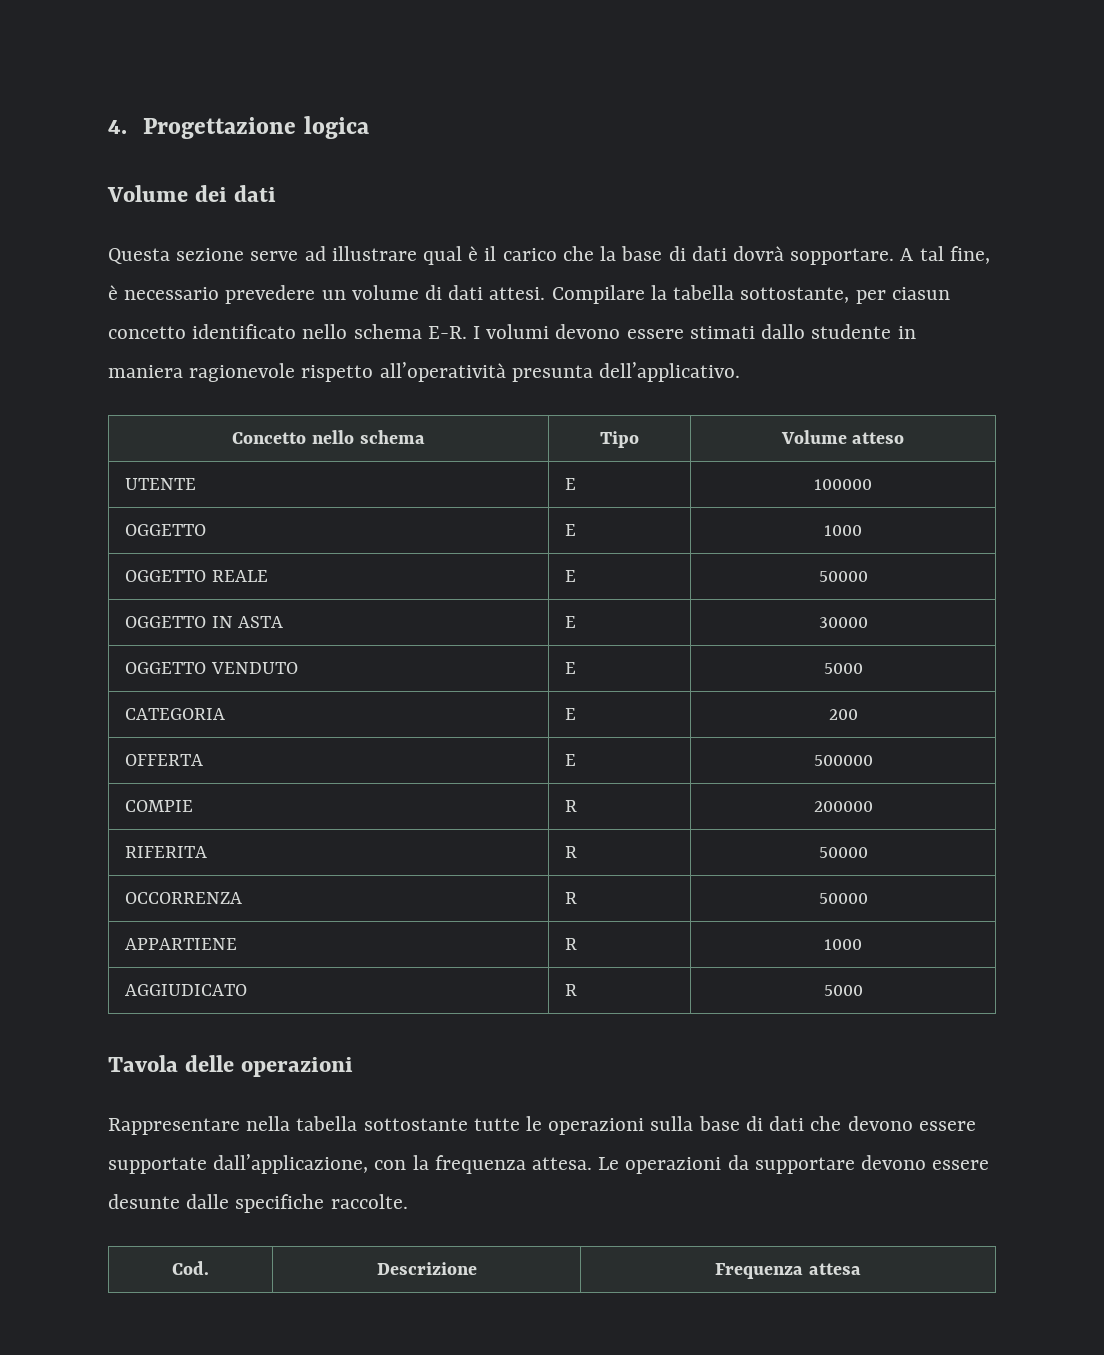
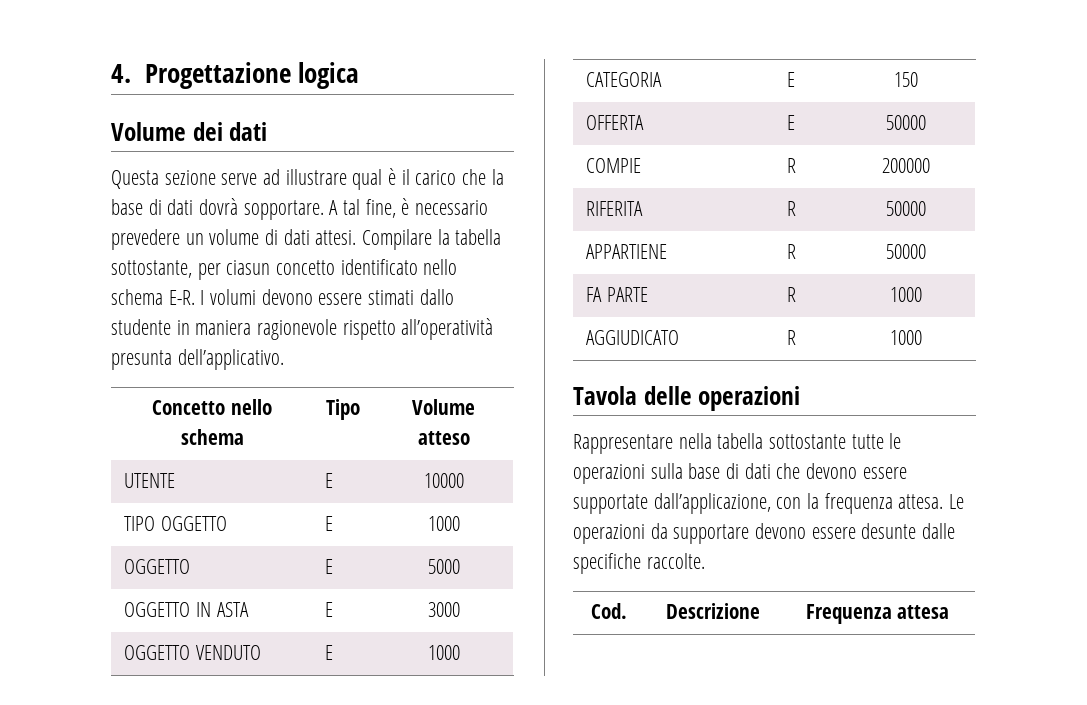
- UTENTE | E | 100000
- OGGETTO | E | 1000
+ UTENTE | E | 10000
+ TIPO OGGETTO | E | 1000
- OGGETTO REALE | E | 50000
+ OGGETTO | E | 5000
- OGGETTO IN ASTA | E | 30000
+ OGGETTO IN ASTA | E | 3000
- OGGETTO VENDUTO | E | 5000
+ OGGETTO VENDUTO | E | 1000
- CATEGORIA | E | 200
+ CATEGORIA | E | 150
- OFFERTA | E | 500000
+ OFFERTA | E | 50000
- OCCORRENZA | R | 50000
- APPARTIENE | R | 1000
+ APPARTIENE | R | 50000
+ FA PARTE | R | 1000
- AGGIUDICATO | R | 5000
+ AGGIUDICATO | R | 1000

